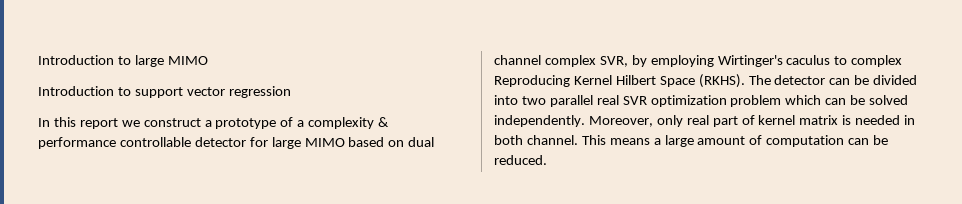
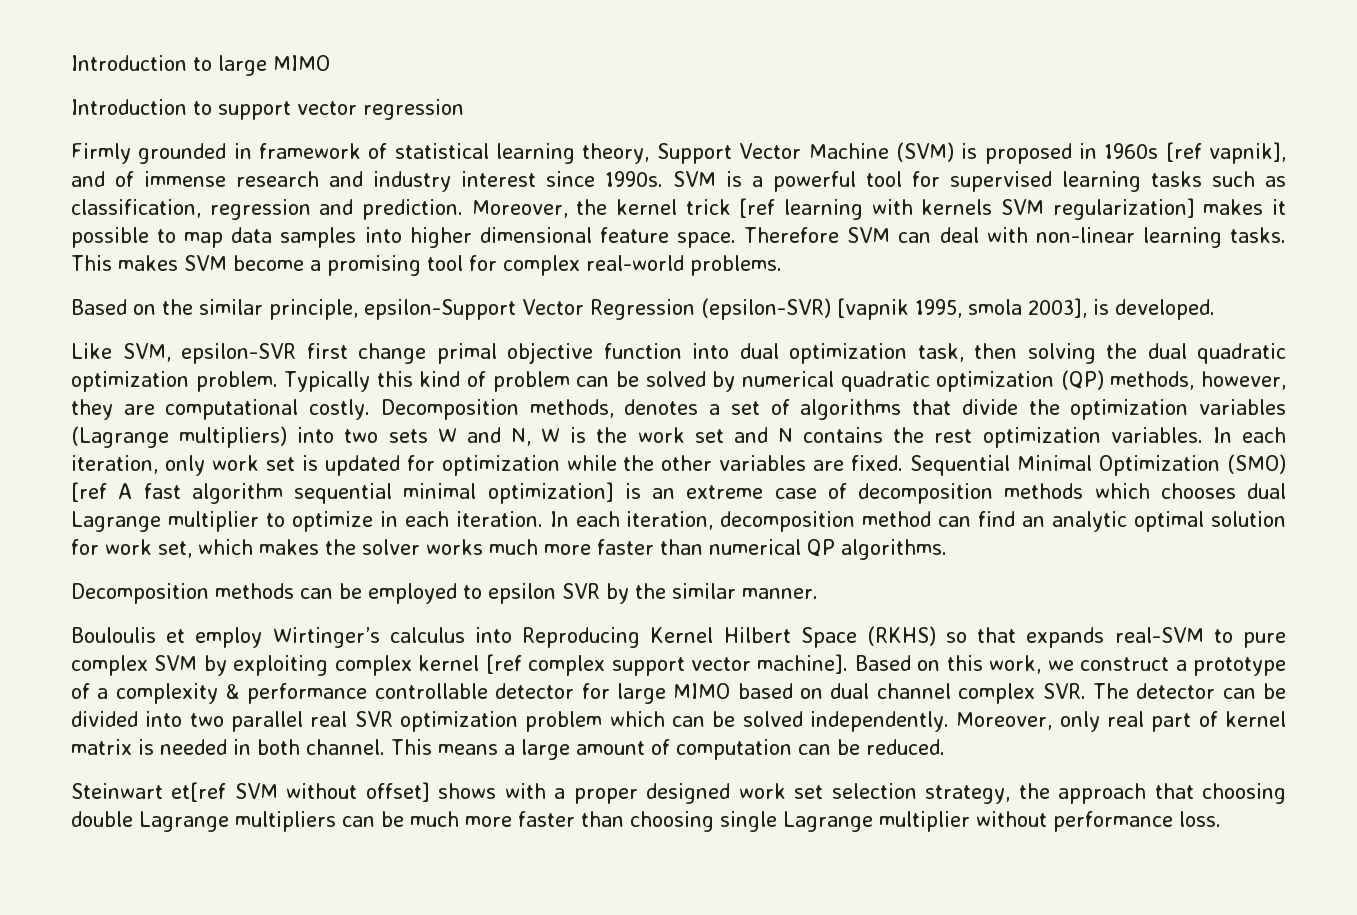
- In this report we construct a prototype of a complexity & performance controllable detector for large MIMO based on dual channel complex SVR, by employing Wirtinger's caculus to complex Reproducing Kernel Hilbert Space (RKHS). The detector can be divided into two parallel real SVR optimization problem which can be solved independently.
+ Firmly grounded in framework of statistical learning theory, Support Vector Machine (SVM) is proposed in 1960s [ref vapnik], and of immense research and industry interest since 1990s. SVM is a powerful tool for supervised learning tasks such as classification, regression and prediction. Moreover, the kernel trick [ref learning with kernels SVM regularization] makes it possible to map data samples into higher dimensional feature space. Therefore SVM can deal with non-linear learning tasks. This makes SVM become a promising tool for complex real-world problems.
+ Based on the similar principle, epsilon-Support Vector Regression (epsilon-SVR) [vapnik 1995, smola 2003], is developed.
+ Like SVM, epsilon-SVR first change primal objective function into dual optimization task, then solving the dual quadratic optimization problem. Typically this kind of problem can be solved by numerical quadratic optimization (QP) methods, however, they are computational costly. Decomposition methods, denotes a set of algorithms that divide the optimization variables (Lagrange multipliers) into two sets W and N, W is the work set and N contains the rest optimization variables. In each iteration, only work set is updated for optimization while the other variables are fixed. Sequential Minimal Optimization (SMO) [ref A fast algorithm sequential minimal optimization] is an extreme case of decomposition methods which chooses dual Lagrange multiplier to optimize in each iteration. In each iteration, decomposition method can find an analytic optimal solution for work set, which makes the solver works much more faster than numerical QP algorithms.
+ Decomposition methods can be employed to epsilon SVR by the similar manner.
+ Bouloulis et employ Wirtinger’s calculus into Reproducing Kernel Hilbert Space (RKHS) so that expands real-SVM to pure complex SVM by exploiting complex kernel [ref complex support vector machine]. Based on this work, we construct a prototype of a complexity & performance controllable detector for large MIMO based on dual channel complex SVR. The detector can be divided into two parallel real SVR optimization problem which can be solved independently.
+ Steinwart et[ref SVM without offset] shows with a proper designed work set selection strategy, the approach that choosing double Lagrange multipliers can be much more faster than choosing single Lagrange multiplier without performance loss.

